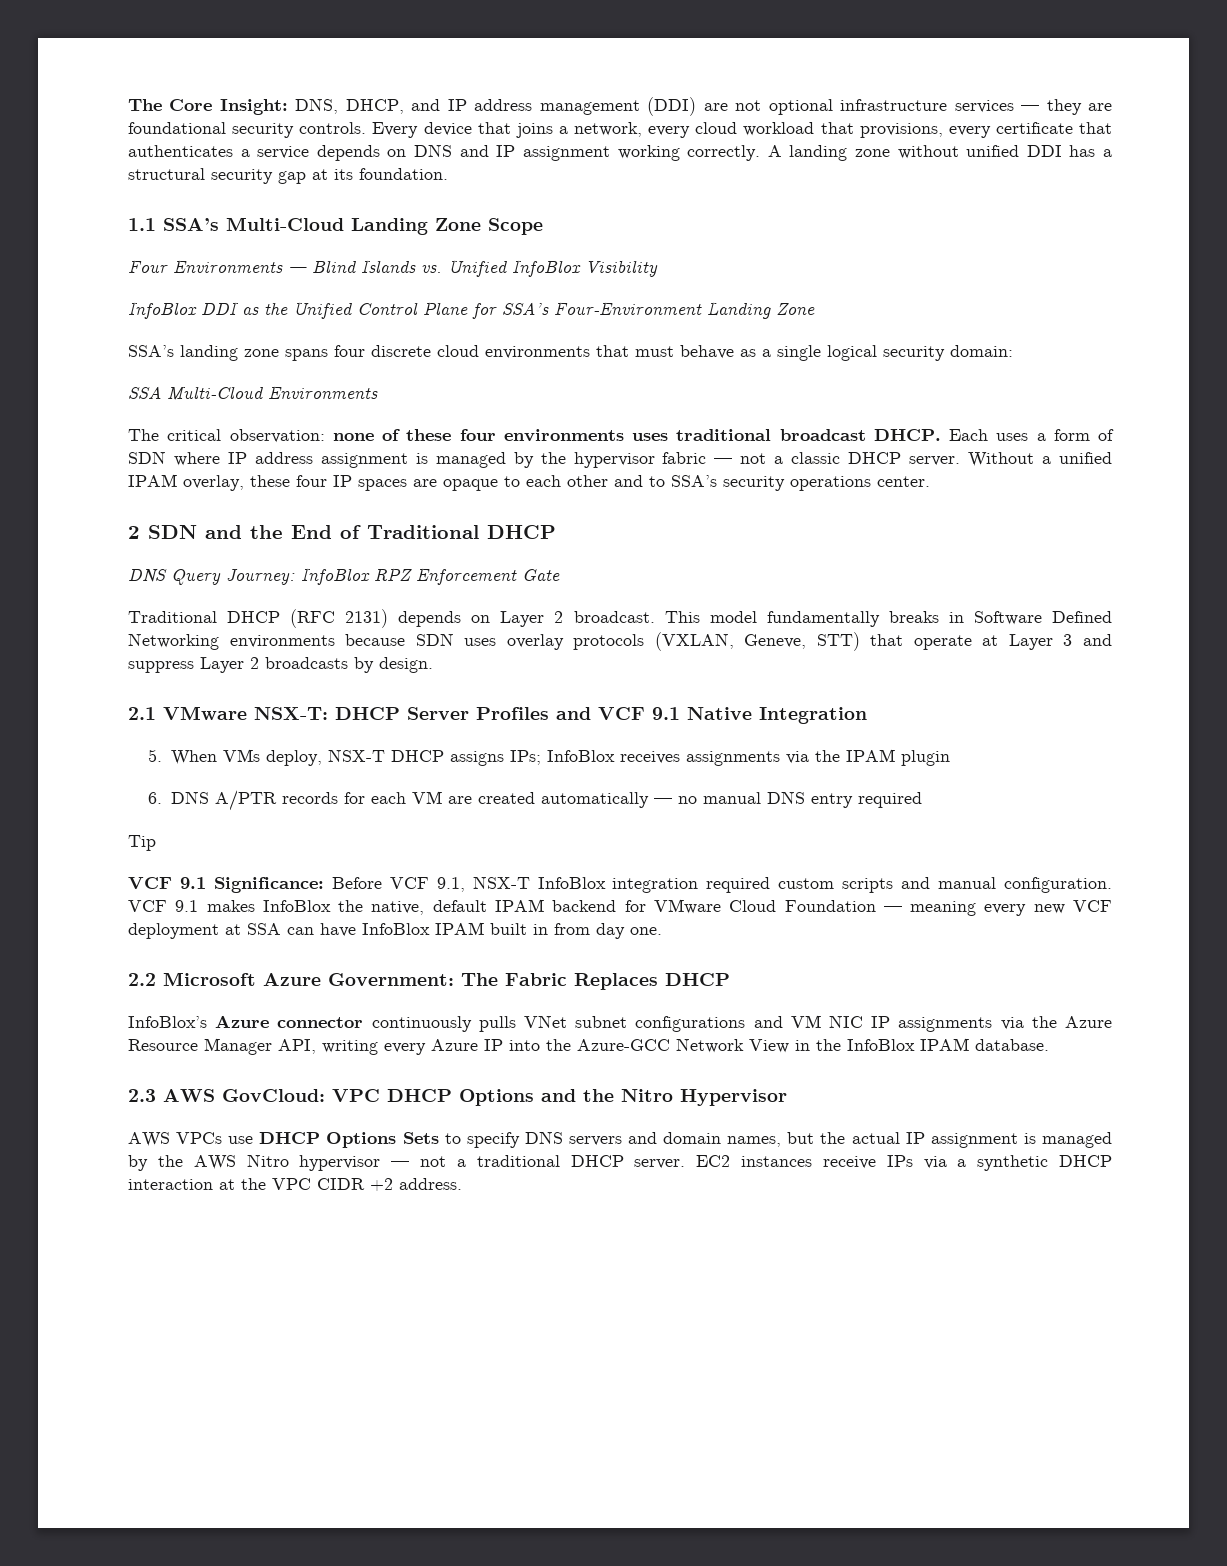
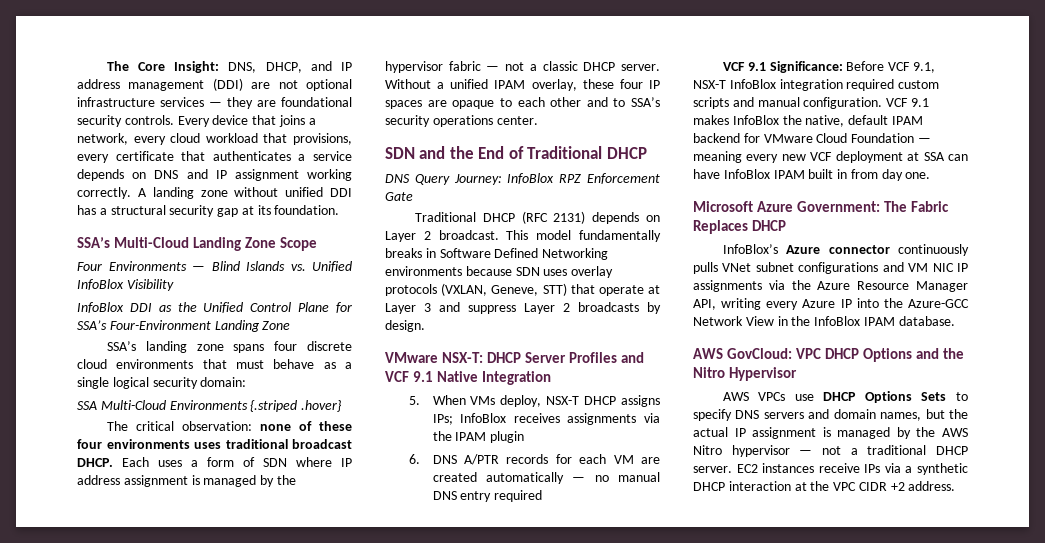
- 1.1 SSA’s Multi-Cloud Landing Zone Scope
+ SSA’s Multi-Cloud Landing Zone Scope
- SSA Multi-Cloud Environments
+ SSA Multi-Cloud Environments {.striped .hover}
- 2 SDN and the End of Traditional DHCP
+ SDN and the End of Traditional DHCP
- 2.1 VMware NSX-T: DHCP Server Profiles and VCF 9.1 Native Integration
+ VMware NSX-T: DHCP Server Profiles and VCF 9.1 Native Integration
- Tip
- 2.2 Microsoft Azure Government: The Fabric Replaces DHCP
+ Microsoft Azure Government: The Fabric Replaces DHCP
- 2.3 AWS GovCloud: VPC DHCP Options and the Nitro Hypervisor
+ AWS GovCloud: VPC DHCP Options and the Nitro Hypervisor

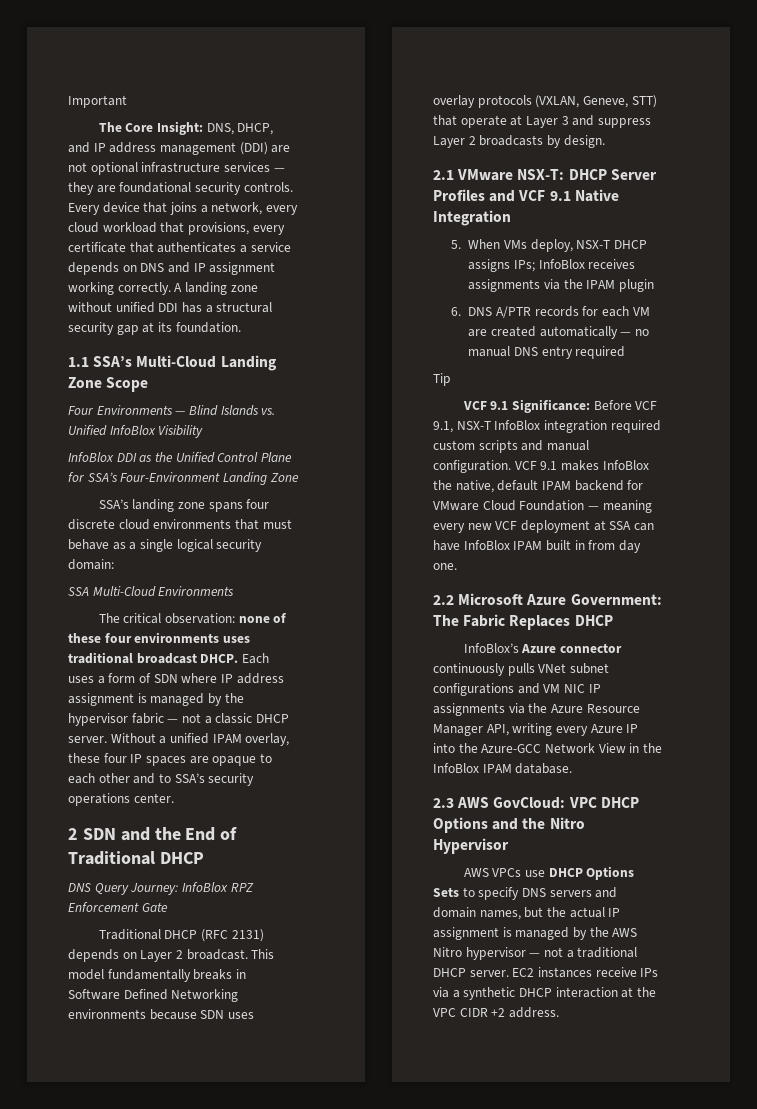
+ Important
- SSA’s Multi-Cloud Landing Zone Scope
+ 1.1 SSA’s Multi-Cloud Landing Zone Scope
- SSA Multi-Cloud Environments {.striped .hover}
+ SSA Multi-Cloud Environments
- SDN and the End of Traditional DHCP
+ 2 SDN and the End of Traditional DHCP
- VMware NSX-T: DHCP Server Profiles and VCF 9.1 Native Integration
+ 2.1 VMware NSX-T: DHCP Server Profiles and VCF 9.1 Native Integration
+ Tip
- Microsoft Azure Government: The Fabric Replaces DHCP
+ 2.2 Microsoft Azure Government: The Fabric Replaces DHCP
- AWS GovCloud: VPC DHCP Options and the Nitro Hypervisor
+ 2.3 AWS GovCloud: VPC DHCP Options and the Nitro Hypervisor

